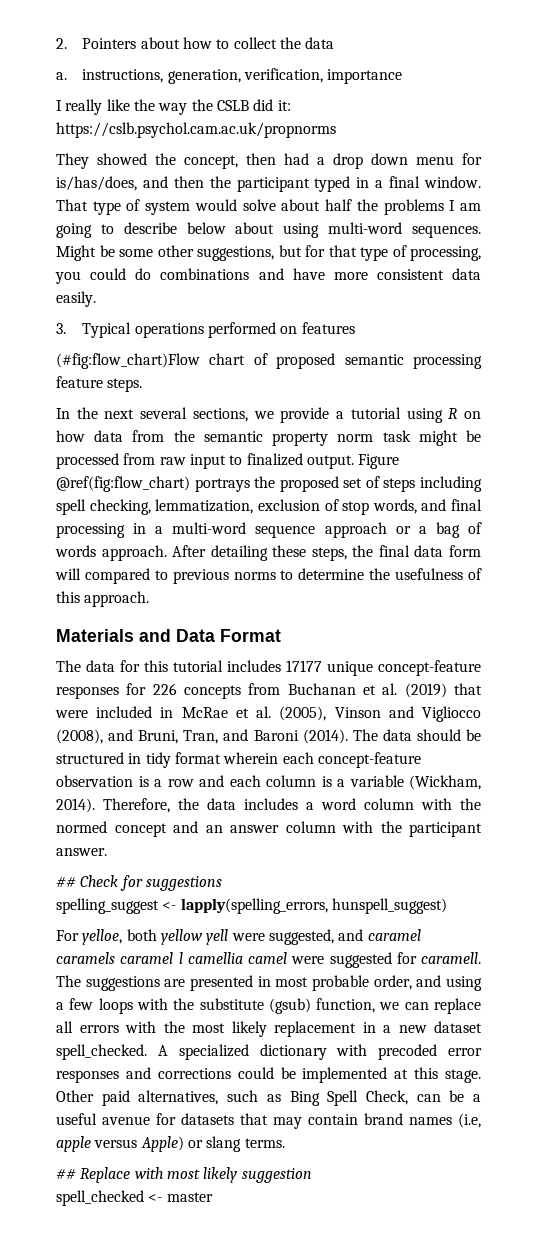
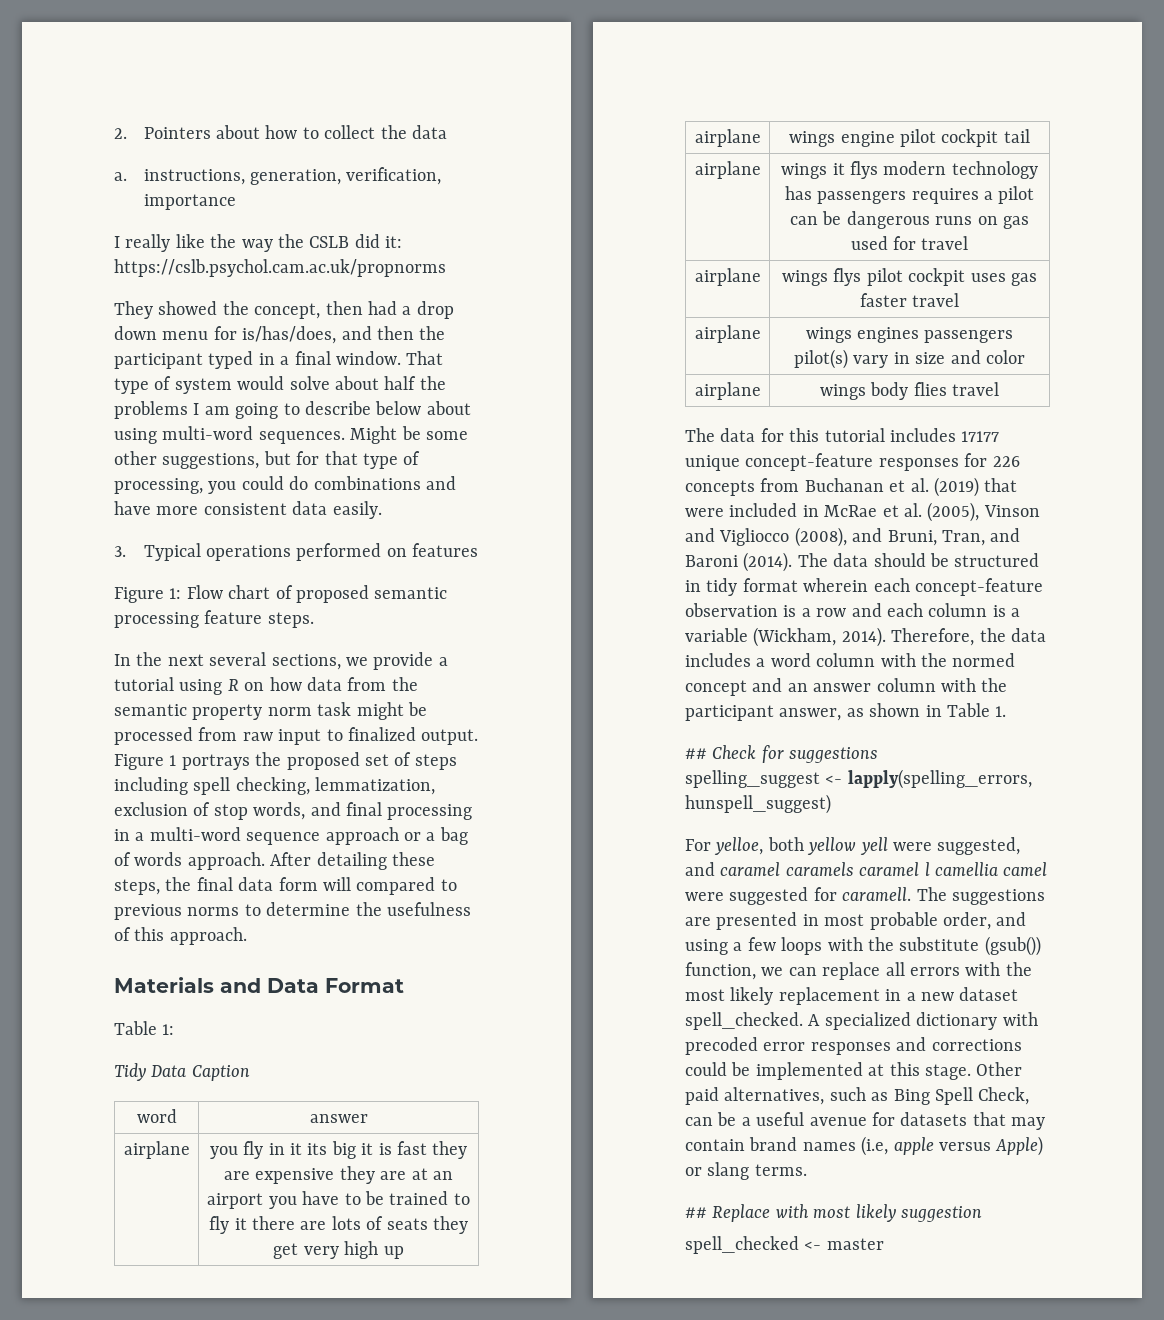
- (#fig:flow_chart)Flow chart of proposed semantic processing feature steps.
+ Figure 1: Flow chart of proposed semantic processing feature steps.
- Figure @ref(fig:flow_chart) portrays the proposed set of steps including spell checking, lemmatization, exclusion of stop words, and final processing in a multi-word sequence approach or a bag of words approach.
+ Figure 1 portrays the proposed set of steps including spell checking, lemmatization, exclusion of stop words, and final processing in a multi-word sequence approach or a bag of words approach.
+ Table 1:
+ Tidy Data Caption
+ word | answer
+ airplane | you fly in it its big it is fast they are expensive they are at an airport you have to be trained to fly it there are lots of seats they get very high up
+ airplane | wings engine pilot cockpit tail
+ airplane | wings it flys modern technology has passengers requires a pilot can be dangerous runs on gas used for travel
+ airplane | wings flys pilot cockpit uses gas faster travel
+ airplane | wings engines passengers pilot(s) vary in size and color
+ airplane | wings body flies travel
- Therefore, the data includes a word column with the normed concept and an answer column with the participant answer.
+ Therefore, the data includes a word column with the normed concept and an answer column with the participant answer, as shown in Table 1.
- The suggestions are presented in most probable order, and using a few loops with the substitute (gsub) function, we can replace all errors with the most likely replacement in a new dataset spell_checked.
+ The suggestions are presented in most probable order, and using a few loops with the substitute (gsub()) function, we can replace all errors with the most likely replacement in a new dataset spell_checked.

